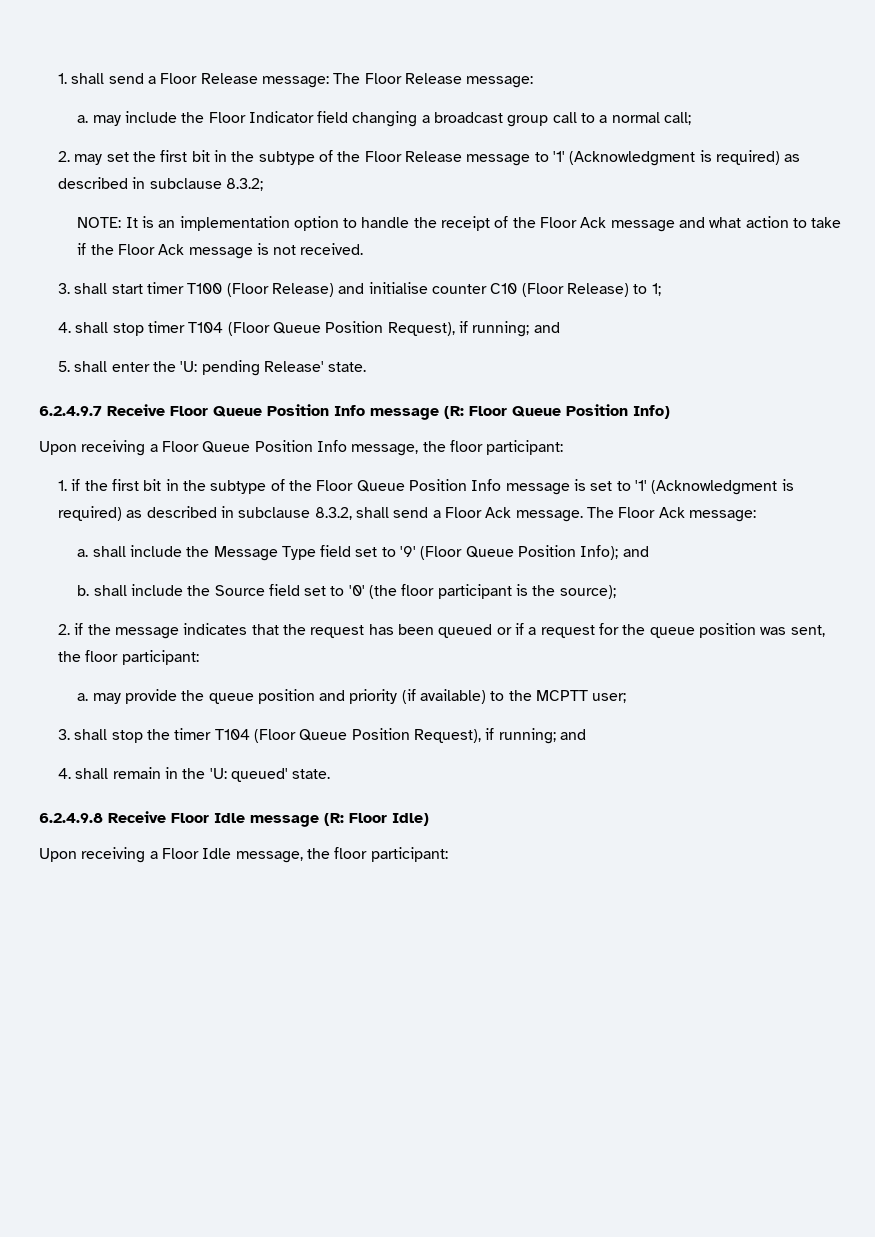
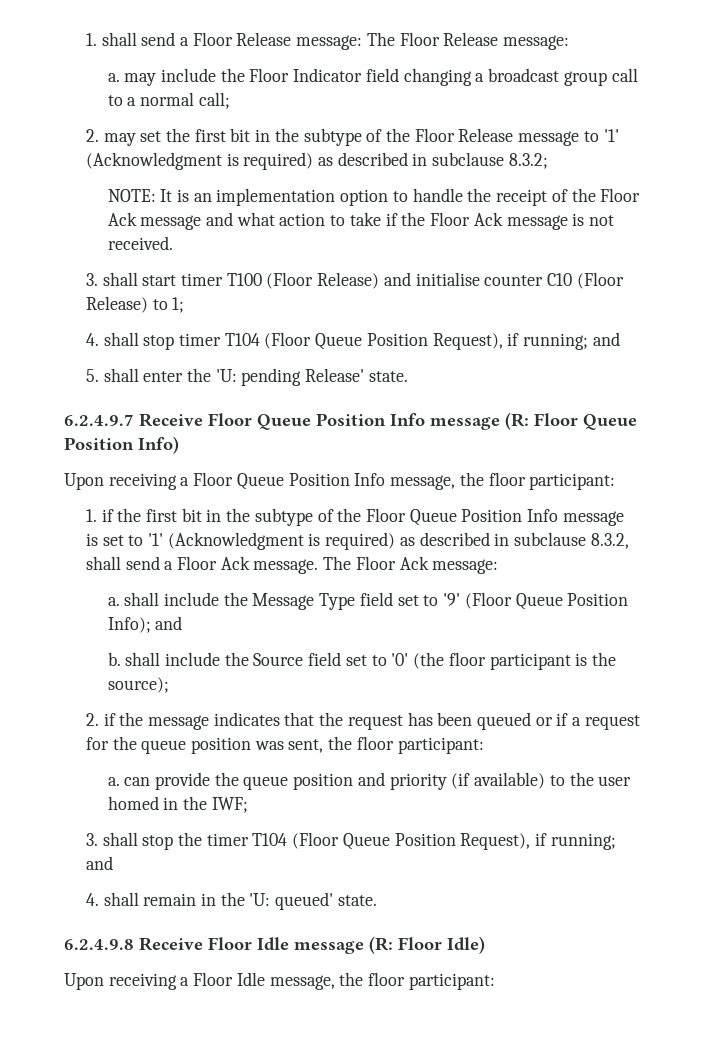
- a. may provide the queue position and priority (if available) to the MCPTT user;
+ a. can provide the queue position and priority (if available) to the user homed in the IWF;

